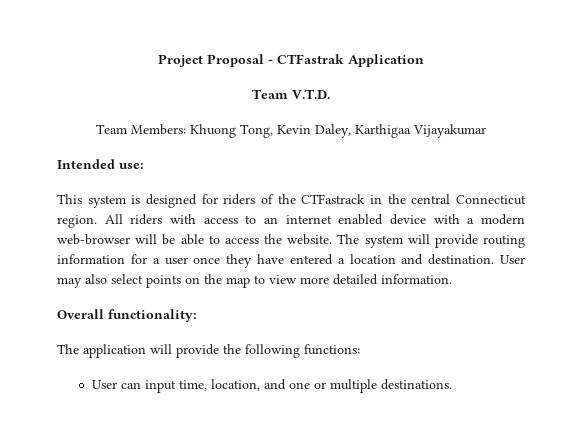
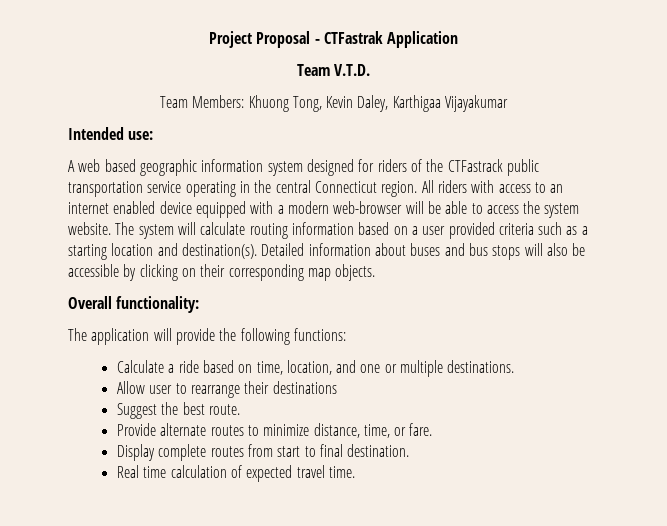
- This system is designed for riders of the CTFastrack in the central Connecticut region.
+ A web based geographic information system designed for riders of the CTFastrack public transportation service operating in the central Connecticut region.
- All riders with access to an internet enabled device with a modern web-browser will be able to access the website.
+ All riders with access to an internet enabled device equipped with a modern web-browser will be able to access the system website.
- The system will provide routing information for a user once they have entered a location and destination. User may also select points on the map to view more detailed information.
+ The system will calculate routing information based on a user provided criteria such as a starting location and destination(s). Detailed information about buses and bus stops will also be accessible by clicking on their corresponding map objects.
- User can input time, location, and one or multiple destinations.
+ Calculate a ride based on time, location, and one or multiple destinations.
+ Allow user to rearrange their destinations
+ Suggest the best route.
+ Provide alternate routes to minimize distance, time, or fare.
+ Display complete routes from start to final destination.
+ Real time calculation of expected travel time.

